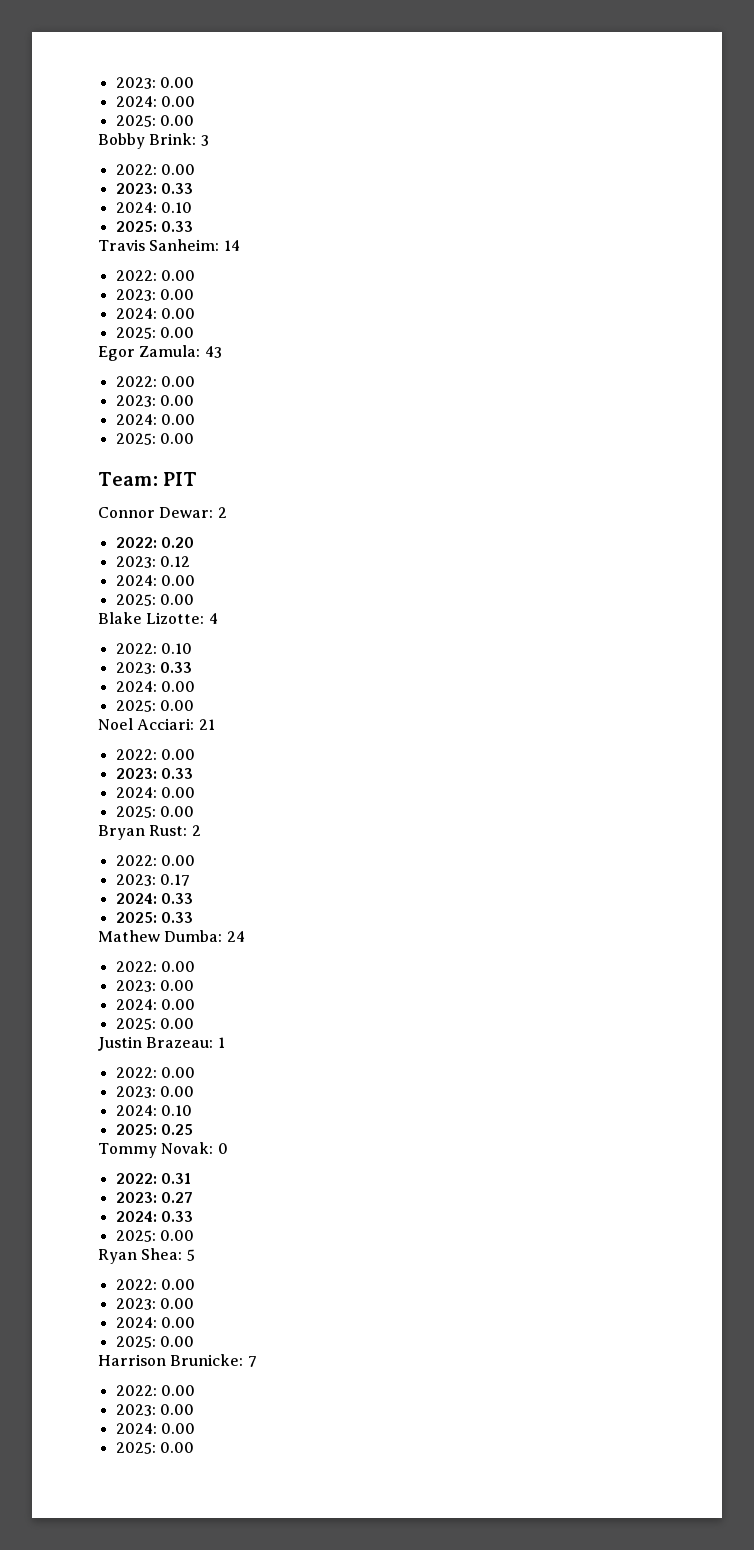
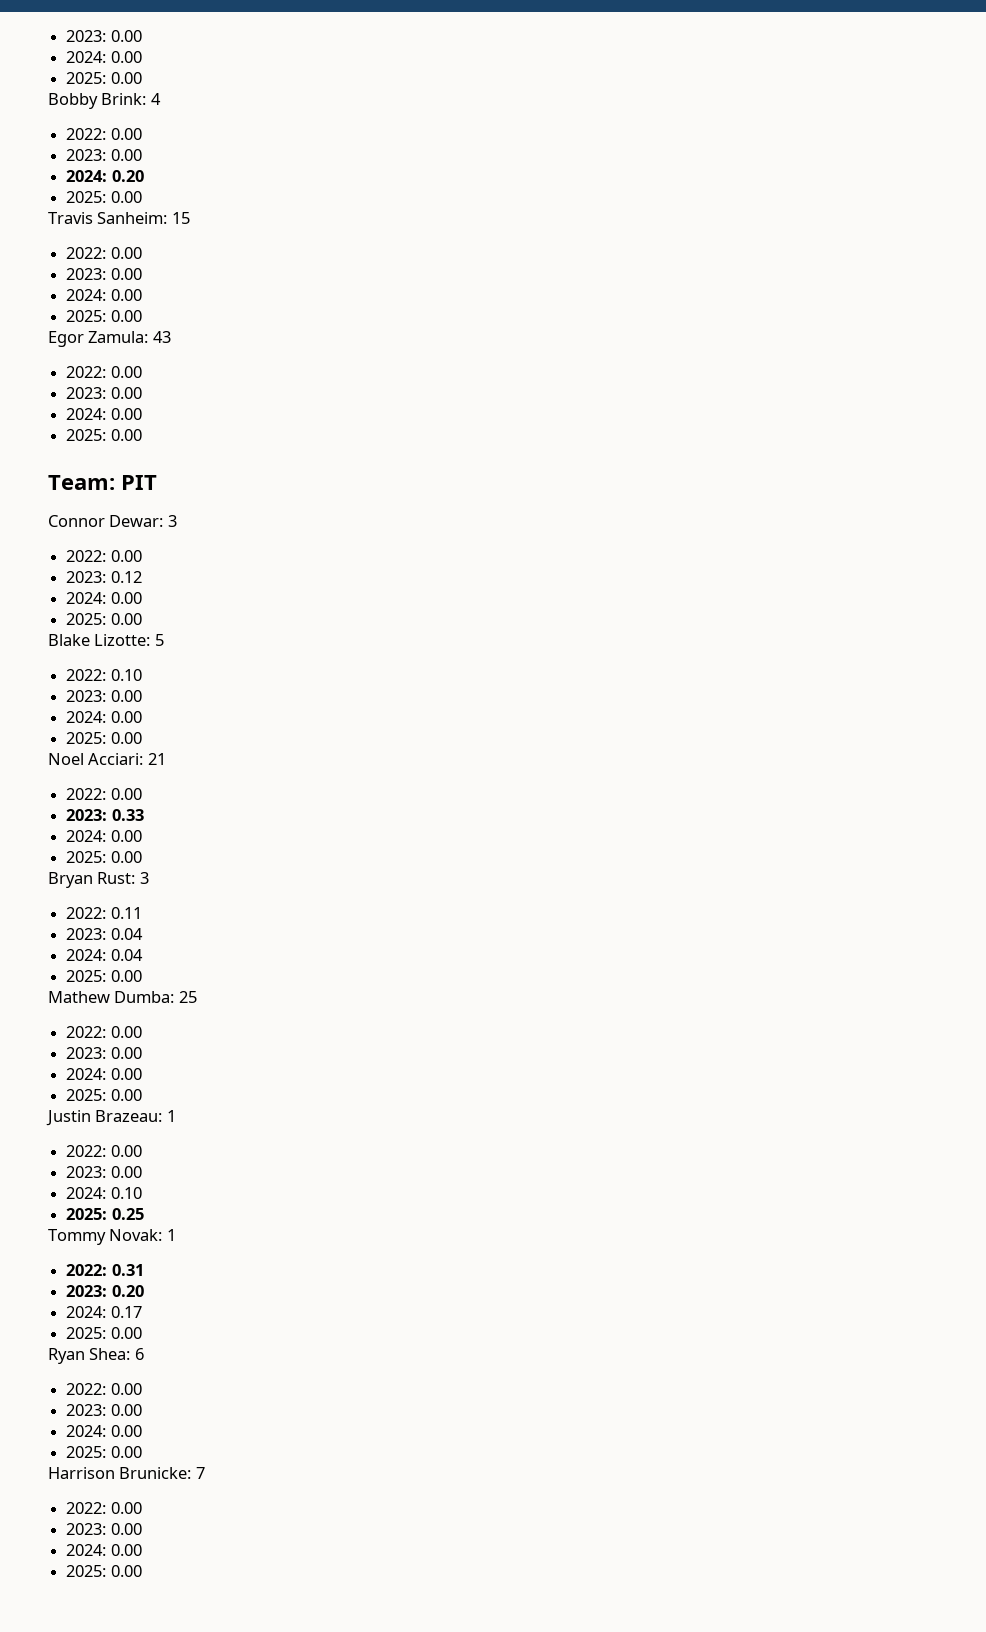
- Bobby Brink: 3
+ Bobby Brink: 4
  2022: 0.00
- 2023: 0.33
- 2024: 0.10
- 2025: 0.33
+ 2023: 0.00
+ 2024: 0.20
+ 2025: 0.00
- Travis Sanheim: 14
+ Travis Sanheim: 15
- Connor Dewar: 2
- 2022: 0.20
+ Connor Dewar: 3
+ 2022: 0.00
- Blake Lizotte: 4
+ Blake Lizotte: 5
  2022: 0.10
- 2023: 0.33
+ 2023: 0.00
- Bryan Rust: 2
- 2022: 0.00
- 2023: 0.17
- 2024: 0.33
- 2025: 0.33
+ Bryan Rust: 3
+ 2022: 0.11
+ 2023: 0.04
+ 2024: 0.04
+ 2025: 0.00
- Mathew Dumba: 24
+ Mathew Dumba: 25
- Tommy Novak: 0
+ Tommy Novak: 1
- 2023: 0.27
- 2024: 0.33
+ 2023: 0.20
+ 2024: 0.17
- Ryan Shea: 5
+ Ryan Shea: 6

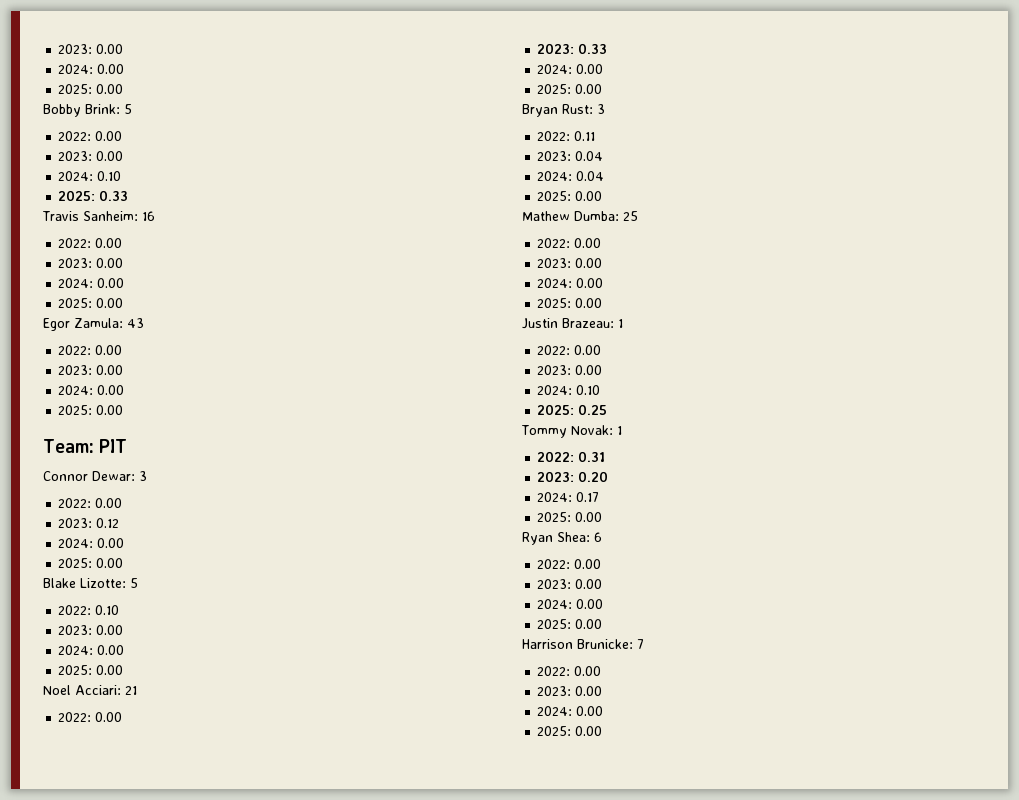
- Bobby Brink: 4
+ Bobby Brink: 5
  2022: 0.00
  2023: 0.00
- 2024: 0.20
- 2025: 0.00
+ 2024: 0.10
+ 2025: 0.33
- Travis Sanheim: 15
+ Travis Sanheim: 16

